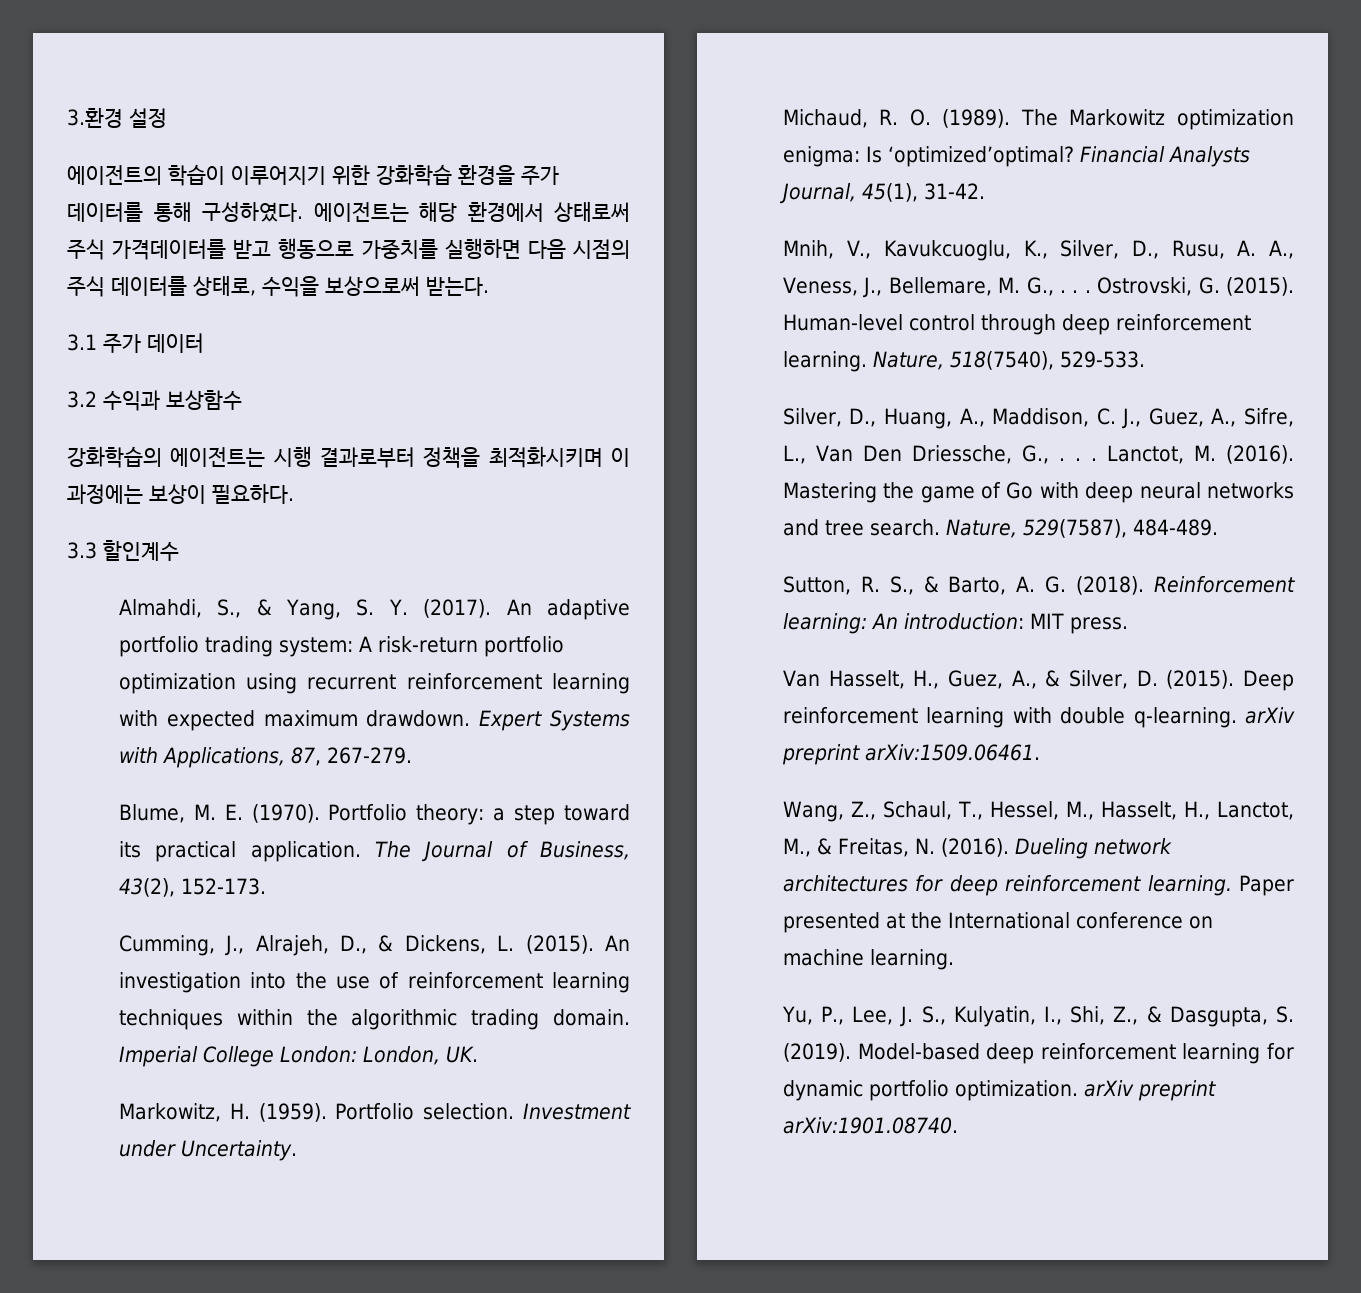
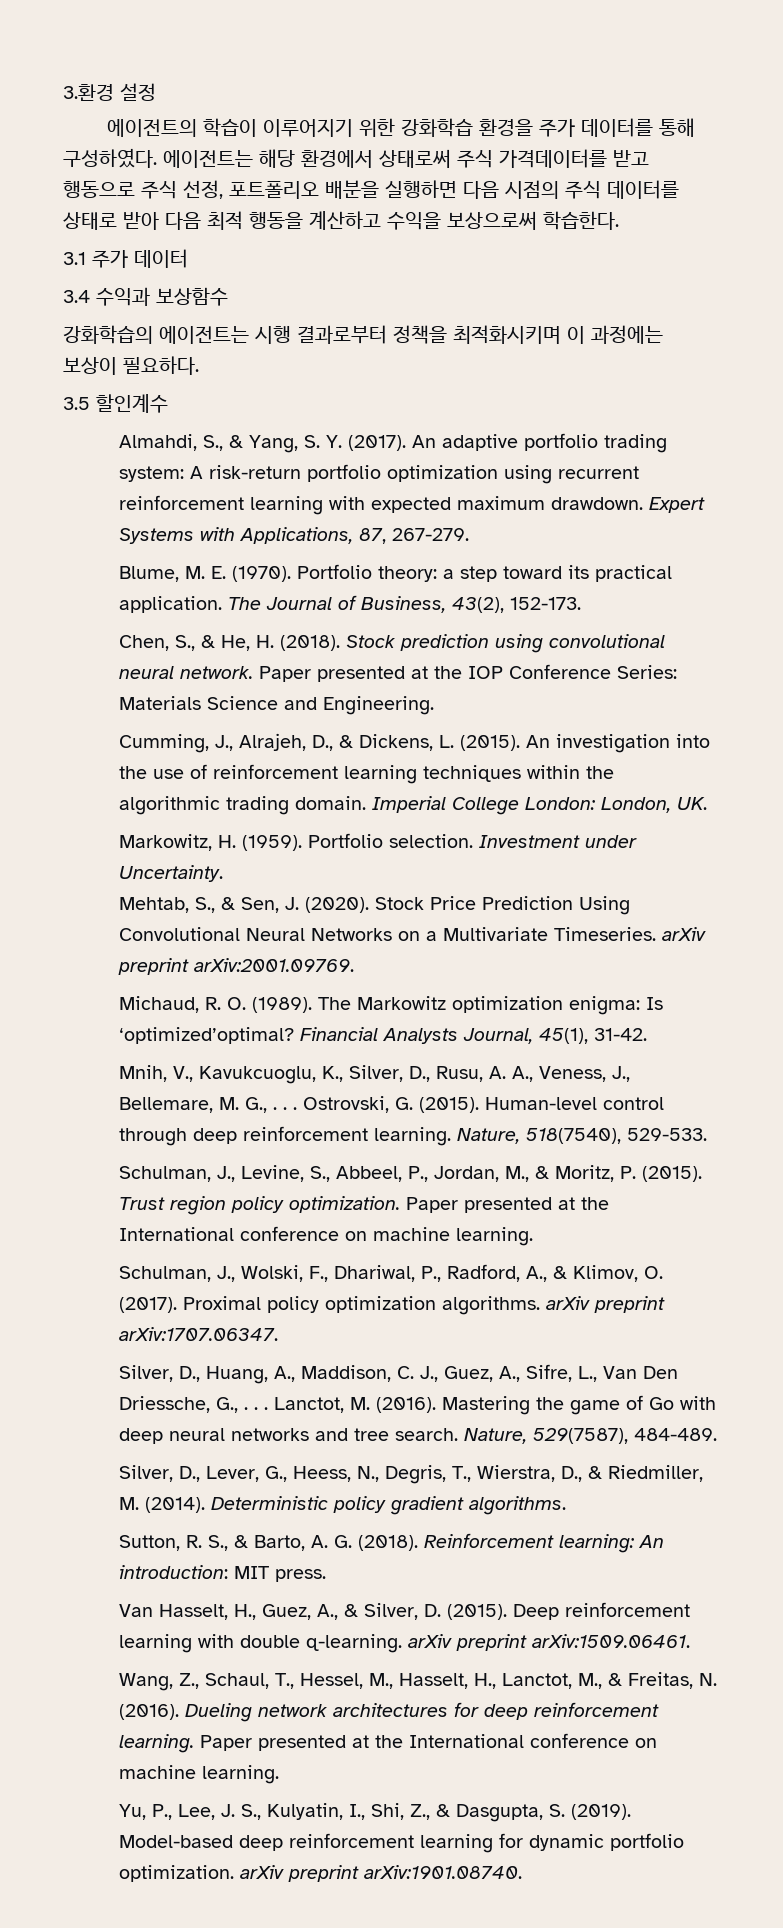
- 에이전트는 해당 환경에서 상태로써 주식 가격데이터를 받고 행동으로 가중치를 실행하면 다음 시점의 주식 데이터를 상태로, 수익을 보상으로써 받는다.
+ 에이전트는 해당 환경에서 상태로써 주식 가격데이터를 받고 행동으로 주식 선정, 포트폴리오 배분을 실행하면 다음 시점의 주식 데이터를 상태로 받아 다음 최적 행동을 계산하고 수익을 보상으로써 학습한다.
- 3.2 수익과 보상함수
+ 3.4 수익과 보상함수
- 3.3 할인계수
+ 3.5 할인계수
+ Chen, S., & He, H. (2018). Stock prediction using convolutional neural network. Paper presented at the IOP Conference Series: Materials Science and Engineering.
+ Mehtab, S., & Sen, J. (2020). Stock Price Prediction Using Convolutional Neural Networks on a Multivariate Timeseries. arXiv preprint arXiv:2001.09769.
+ Schulman, J., Levine, S., Abbeel, P., Jordan, M., & Moritz, P. (2015). Trust region policy optimization. Paper presented at the International conference on machine learning.
+ Schulman, J., Wolski, F., Dhariwal, P., Radford, A., & Klimov, O. (2017). Proximal policy optimization algorithms. arXiv preprint arXiv:1707.06347.
+ Silver, D., Lever, G., Heess, N., Degris, T., Wierstra, D., & Riedmiller, M. (2014). Deterministic policy gradient algorithms.

